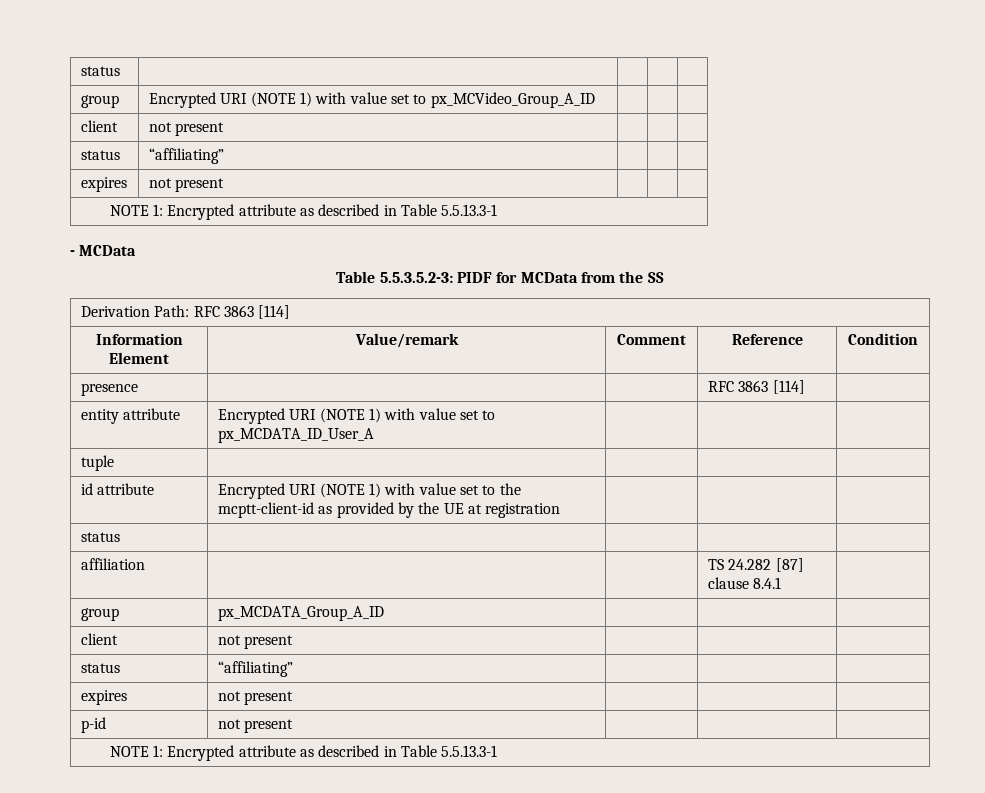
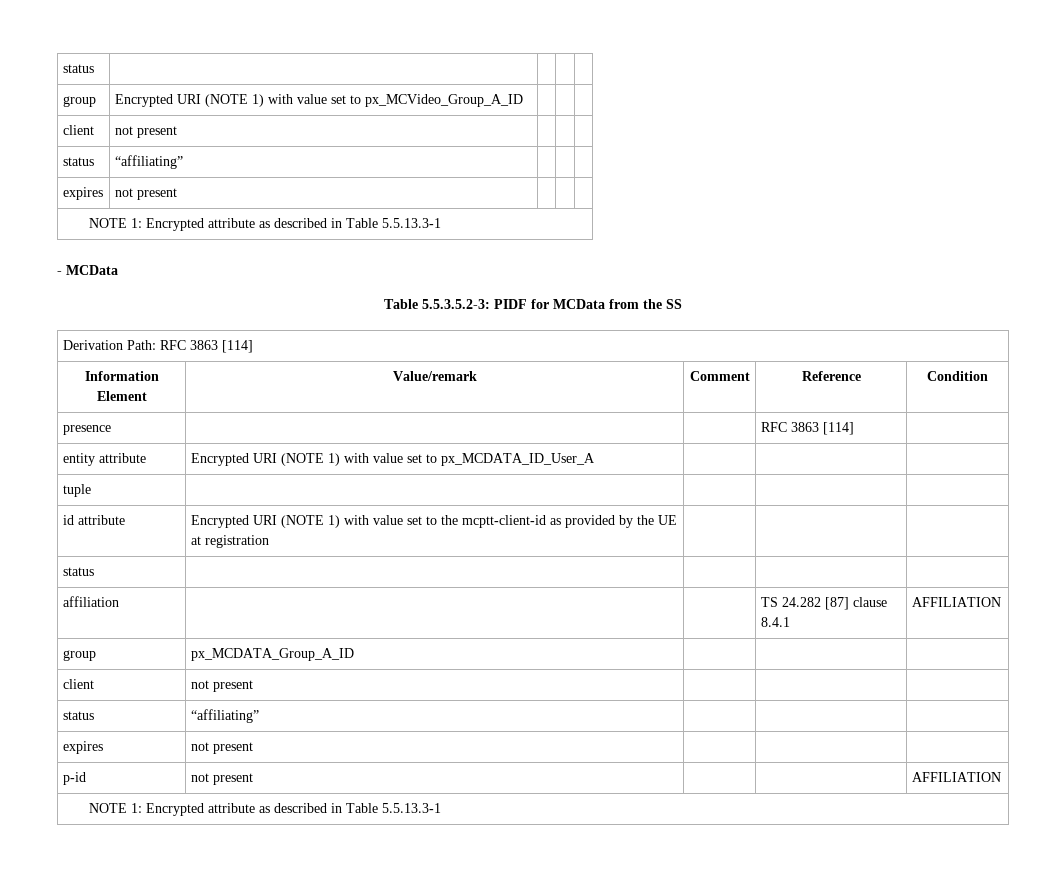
- affiliation | | | TS 24.282 [87] clause 8.4.1 |
+ affiliation | | | TS 24.282 [87] clause 8.4.1 | AFFILIATION
- p-id | not present | | |
+ p-id | not present | | | AFFILIATION

